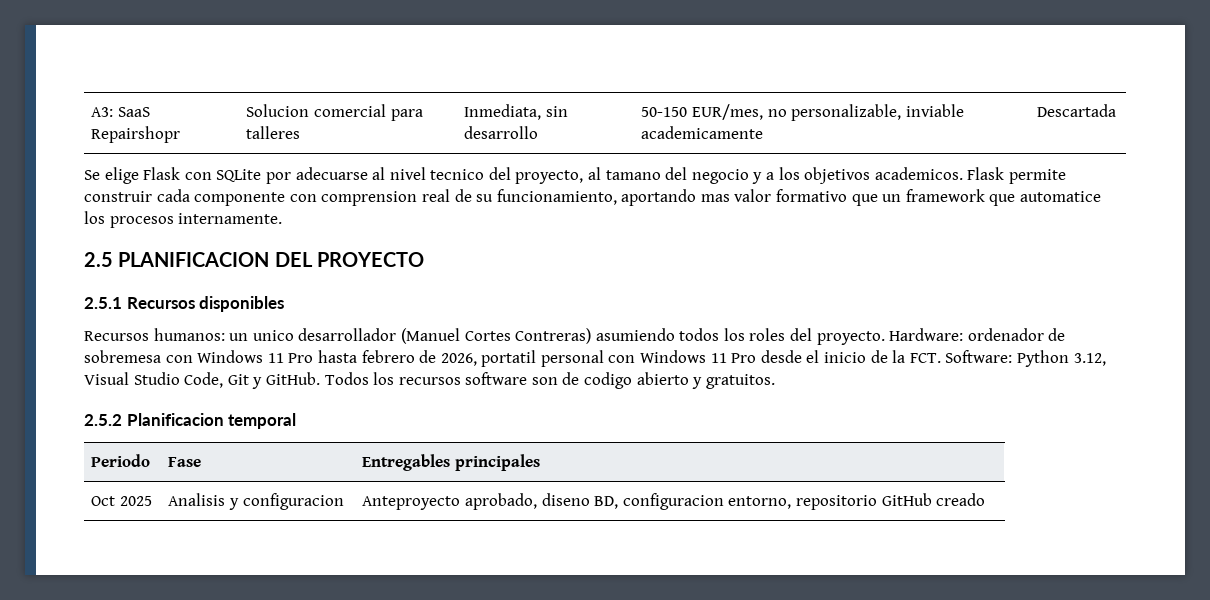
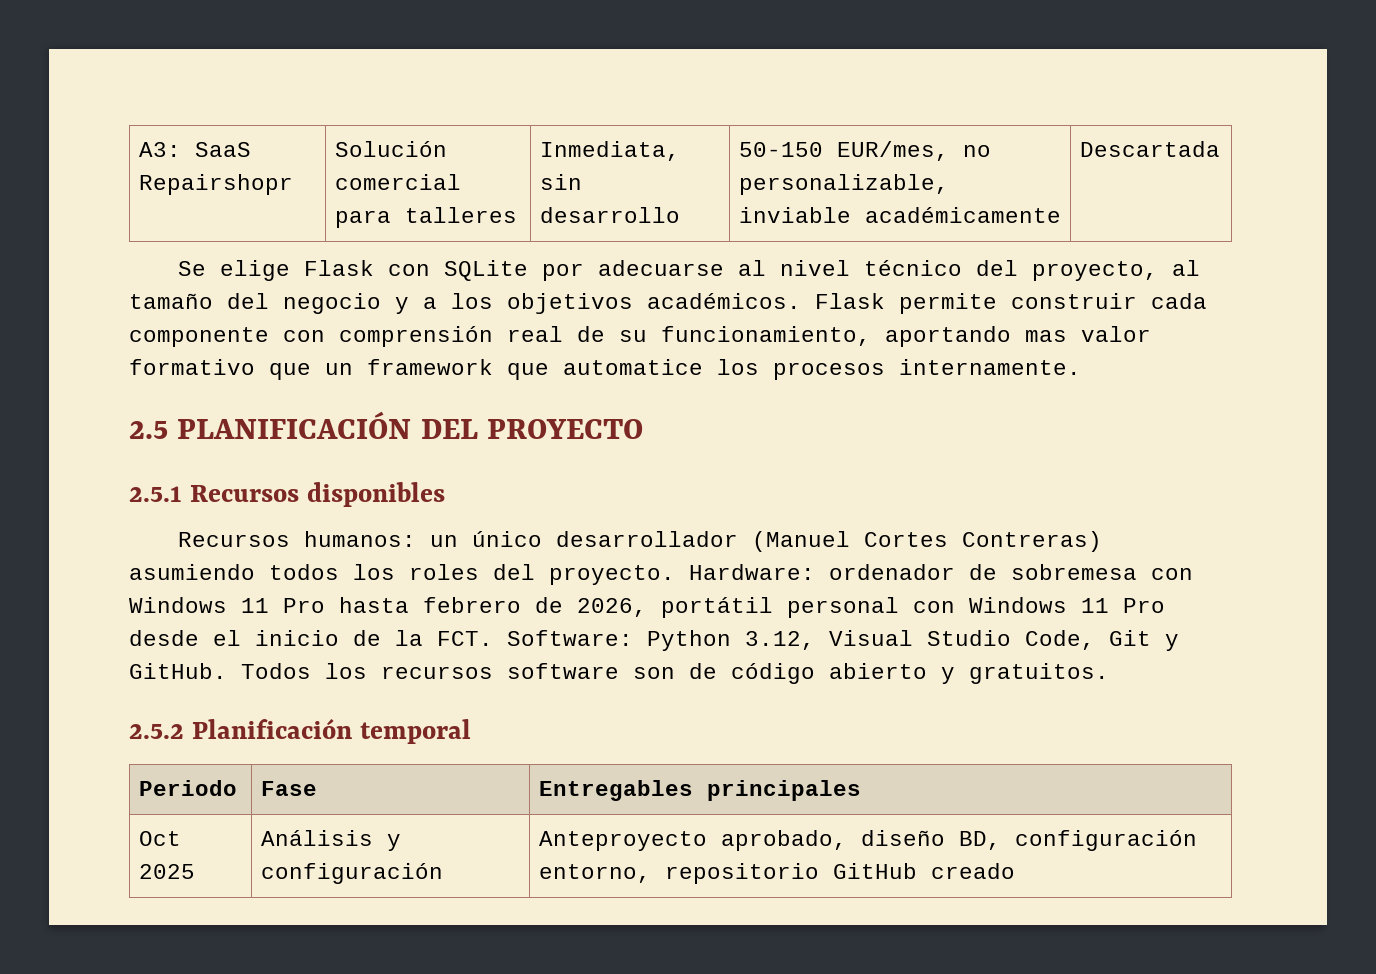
- A3: SaaS Repairshopr | Solucion comercial para talleres | Inmediata, sin desarrollo | 50-150 EUR/mes, no personalizable, inviable academicamente | Descartada
+ A3: SaaS Repairshopr | Solución comercial para talleres | Inmediata, sin desarrollo | 50-150 EUR/mes, no personalizable, inviable académicamente | Descartada
- Se elige Flask con SQLite por adecuarse al nivel tecnico del proyecto, al tamano del negocio y a los objetivos academicos.
+ Se elige Flask con SQLite por adecuarse al nivel técnico del proyecto, al tamaño del negocio y a los objetivos académicos.
- Flask permite construir cada componente con comprension real de su funcionamiento, aportando mas valor formativo que un framework que automatice los procesos internamente.
+ Flask permite construir cada componente con comprensión real de su funcionamiento, aportando mas valor formativo que un framework que automatice los procesos internamente.
- 2.5 PLANIFICACION DEL PROYECTO
+ 2.5 PLANIFICACIÓN DEL PROYECTO
- Recursos humanos: un unico desarrollador (Manuel Cortes Contreras) asumiendo todos los roles del proyecto.
+ Recursos humanos: un único desarrollador (Manuel Cortes Contreras) asumiendo todos los roles del proyecto.
- Hardware: ordenador de sobremesa con Windows 11 Pro hasta febrero de 2026, portatil personal con Windows 11 Pro desde el inicio de la FCT. Software: Python 3.12, Visual Studio Code, Git y GitHub.
+ Hardware: ordenador de sobremesa con Windows 11 Pro hasta febrero de 2026, portátil personal con Windows 11 Pro desde el inicio de la FCT. Software: Python 3.12, Visual Studio Code, Git y GitHub.
- Todos los recursos software son de codigo abierto y gratuitos.
+ Todos los recursos software son de código abierto y gratuitos.
- 2.5.2 Planificacion temporal
+ 2.5.2 Planificación temporal
- Oct 2025 | Analisis y configuracion | Anteproyecto aprobado, diseno BD, configuracion entorno, repositorio GitHub creado
+ Oct 2025 | Análisis y configuración | Anteproyecto aprobado, diseño BD, configuración entorno, repositorio GitHub creado

